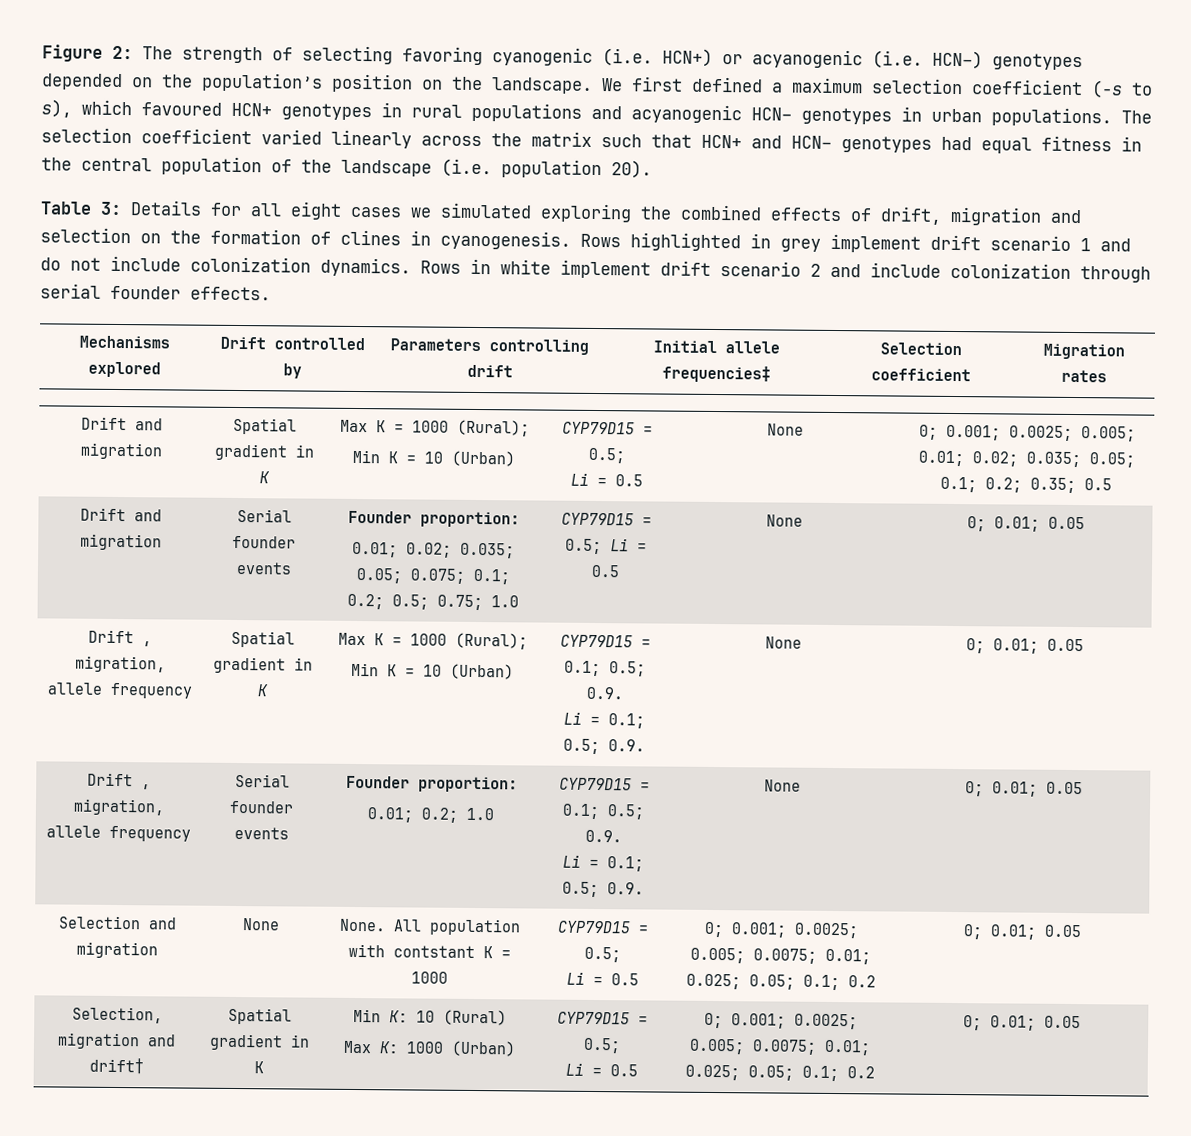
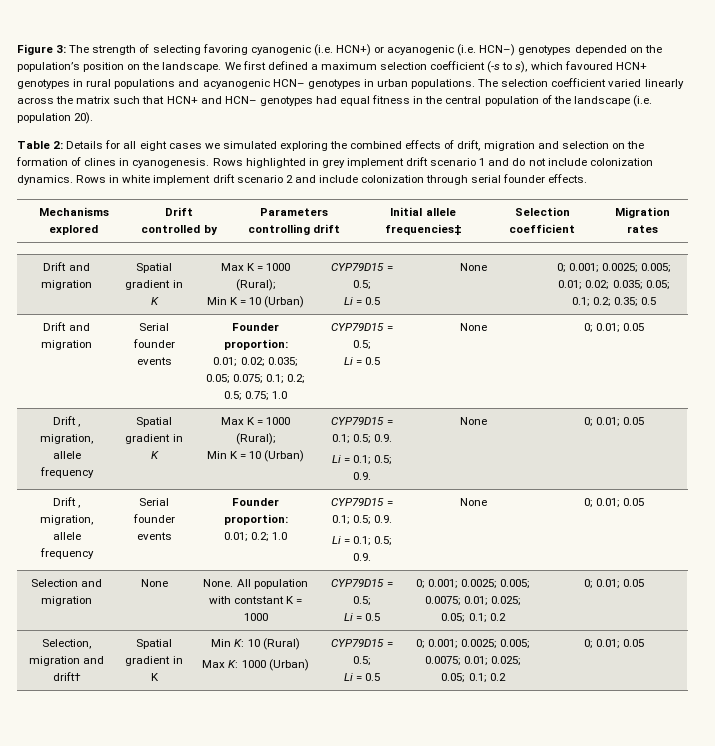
- Figure 2: The strength of selecting favoring cyanogenic (i.e. HCN+) or acyanogenic (i.e. HCN–) genotypes depended on the population’s position on the landscape.
+ Figure 3: The strength of selecting favoring cyanogenic (i.e. HCN+) or acyanogenic (i.e. HCN–) genotypes depended on the population’s position on the landscape.
- Table 3: Details for all eight cases we simulated exploring the combined effects of drift, migration and selection on the formation of clines in cyanogenesis.
+ Table 2: Details for all eight cases we simulated exploring the combined effects of drift, migration and selection on the formation of clines in cyanogenesis.
  Drift and migration | Serial founder events | Founder proportion:
- 0.01; 0.02; 0.035; 0.05; 0.075; 0.1; 0.2; 0.5; 0.75; 1.0 | CYP79D15 = 0.5; Li = 0.5 | None | 0; 0.01; 0.05
+ 0.01; 0.02; 0.035; 0.05; 0.075; 0.1; 0.2; 0.5; 0.75; 1.0 | CYP79D15 = 0.5;
+ Li = 0.5 | None | 0; 0.01; 0.05

